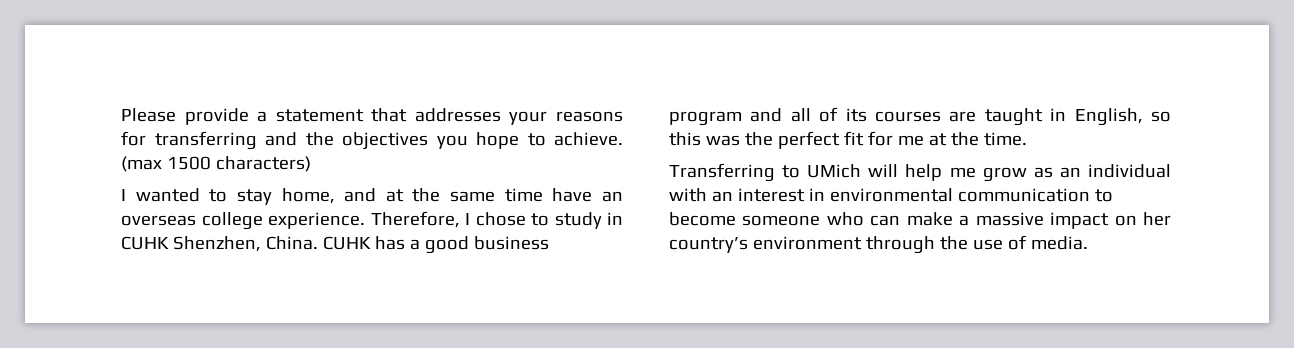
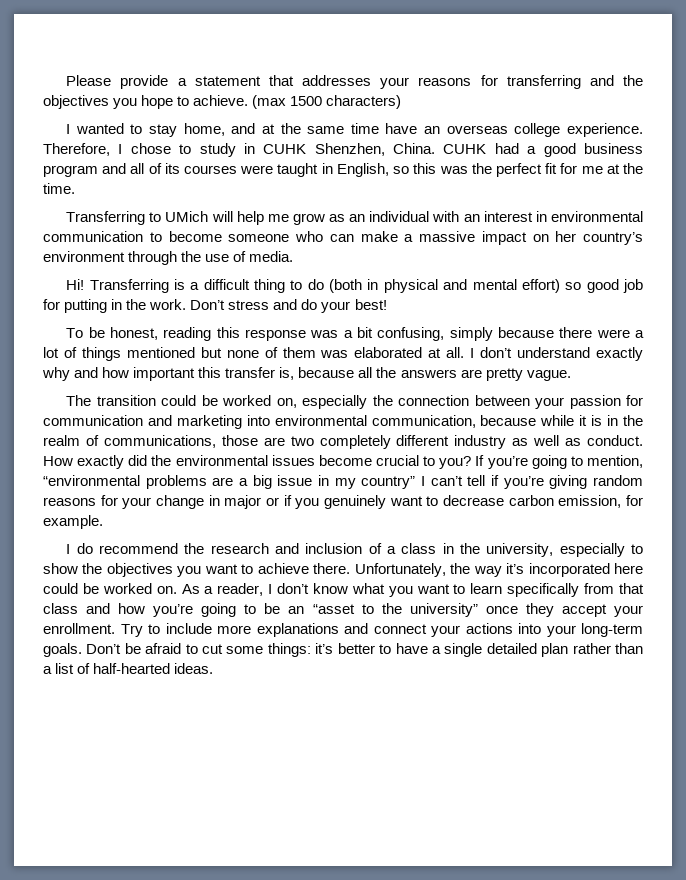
- CUHK has a good business program and all of its courses are taught in English, so this was the perfect fit for me at the time.
+ CUHK had a good business program and all of its courses were taught in English, so this was the perfect fit for me at the time.
+ Hi! Transferring is a difficult thing to do (both in physical and mental effort) so good job for putting in the work. Don’t stress and do your best!
+ To be honest, reading this response was a bit confusing, simply because there were a lot of things mentioned but none of them was elaborated at all. I don’t understand exactly why and how important this transfer is, because all the answers are pretty vague.
+ The transition could be worked on, especially the connection between your passion for communication and marketing into environmental communication, because while it is in the realm of communications, those are two completely different industry as well as conduct. How exactly did the environmental issues become crucial to you? If you’re going to mention, “environmental problems are a big issue in my country” I can’t tell if you’re giving random reasons for your change in major or if you genuinely want to decrease carbon emission, for example.
+ I do recommend the research and inclusion of a class in the university, especially to show the objectives you want to achieve there. Unfortunately, the way it’s incorporated here could be worked on. As a reader, I don’t know what you want to learn specifically from that class and how you’re going to be an “asset to the university” once they accept your enrollment. Try to include more explanations and connect your actions into your long-term goals. Don’t be afraid to cut some things: it’s better to have a single detailed plan rather than a list of half-hearted ideas.

